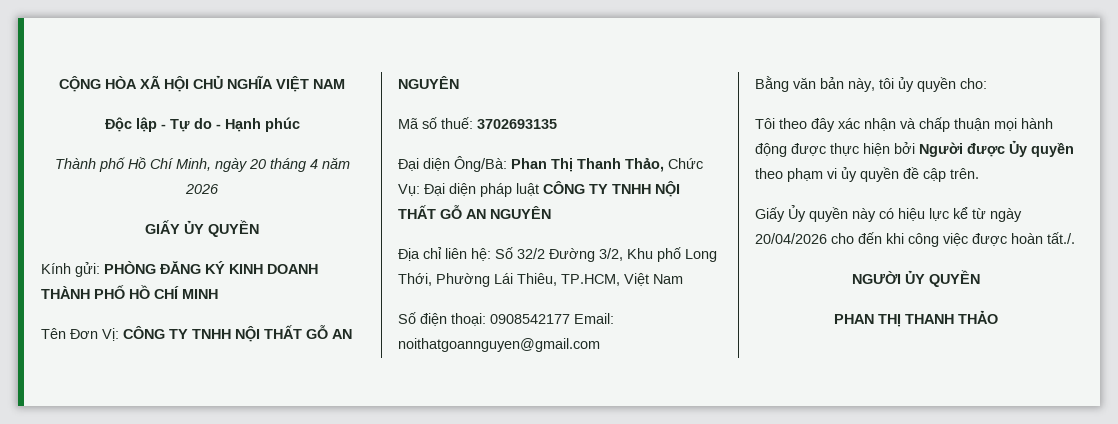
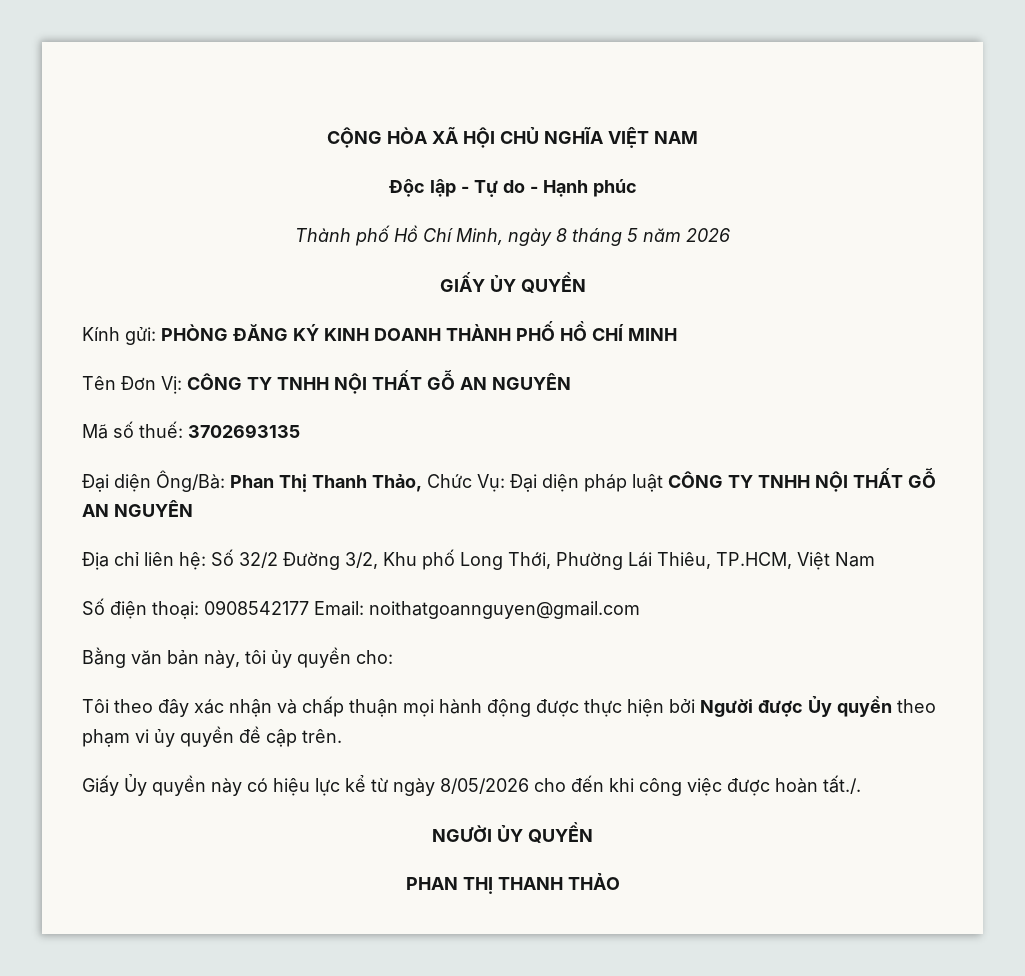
- Thành phố Hồ Chí Minh, ngày 20 tháng 4 năm 2026
+ Thành phố Hồ Chí Minh, ngày 8 tháng 5 năm 2026
- Giấy Ủy quyền này có hiệu lực kể từ ngày 20/04/2026 cho đến khi công việc được hoàn tất./.
+ Giấy Ủy quyền này có hiệu lực kể từ ngày 8/05/2026 cho đến khi công việc được hoàn tất./.

